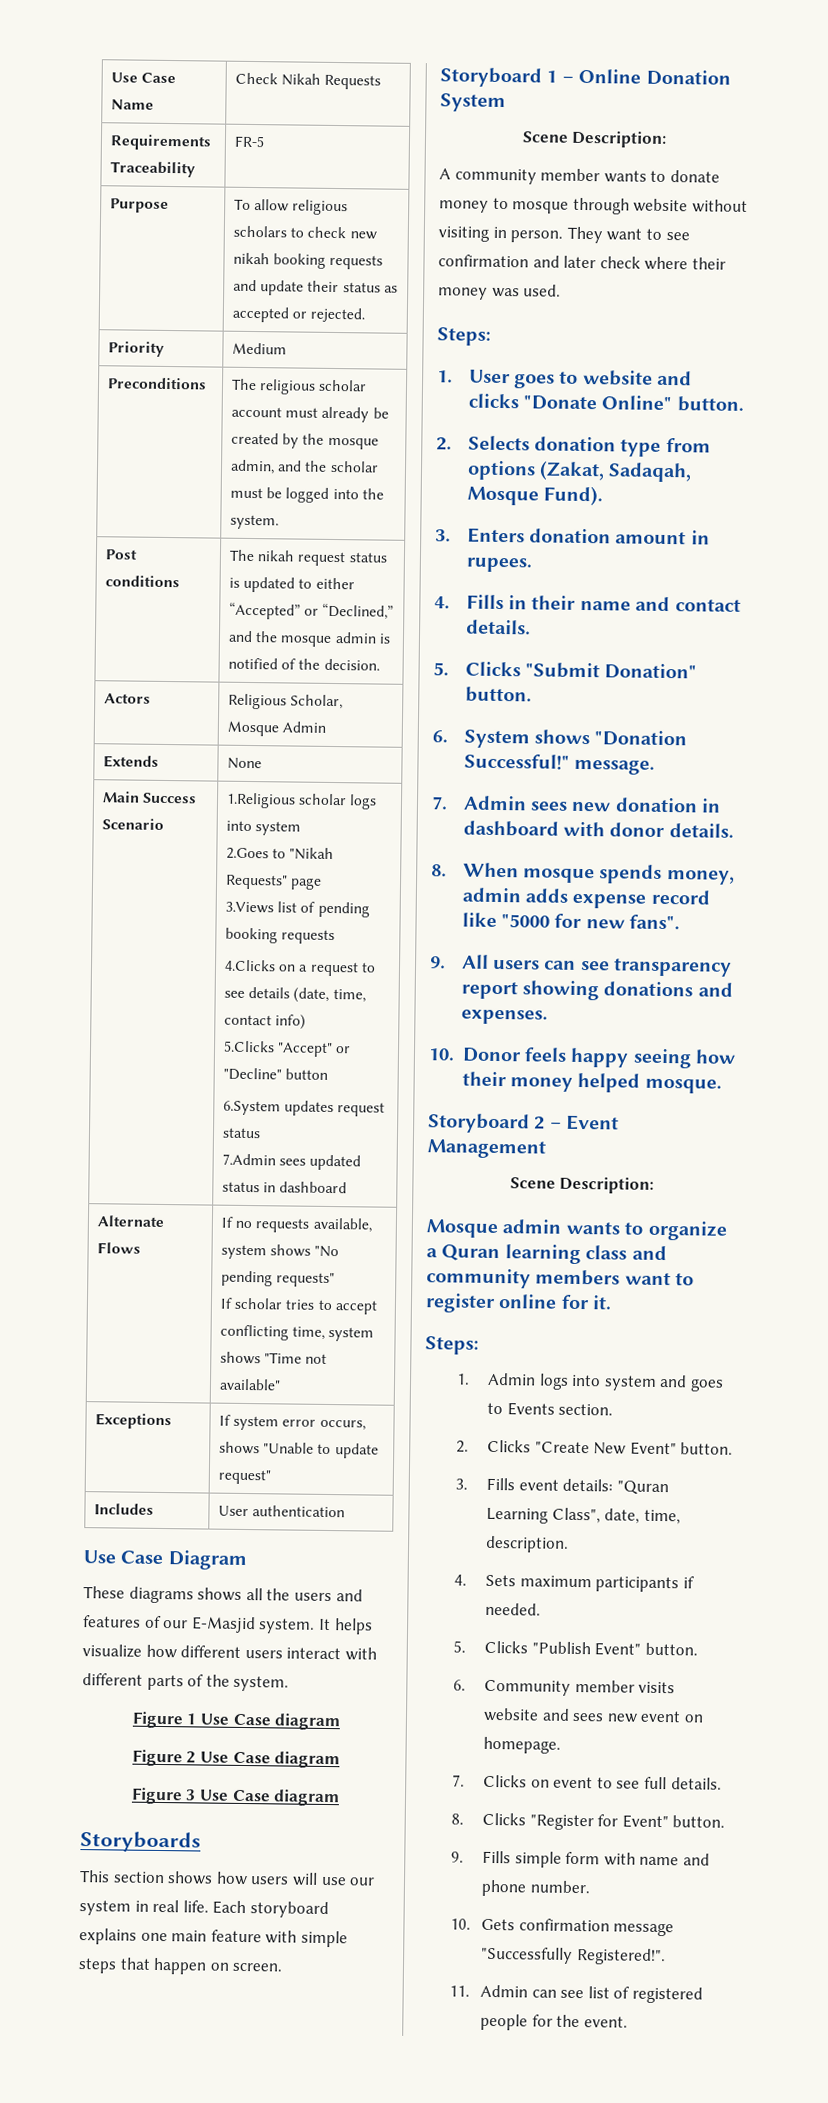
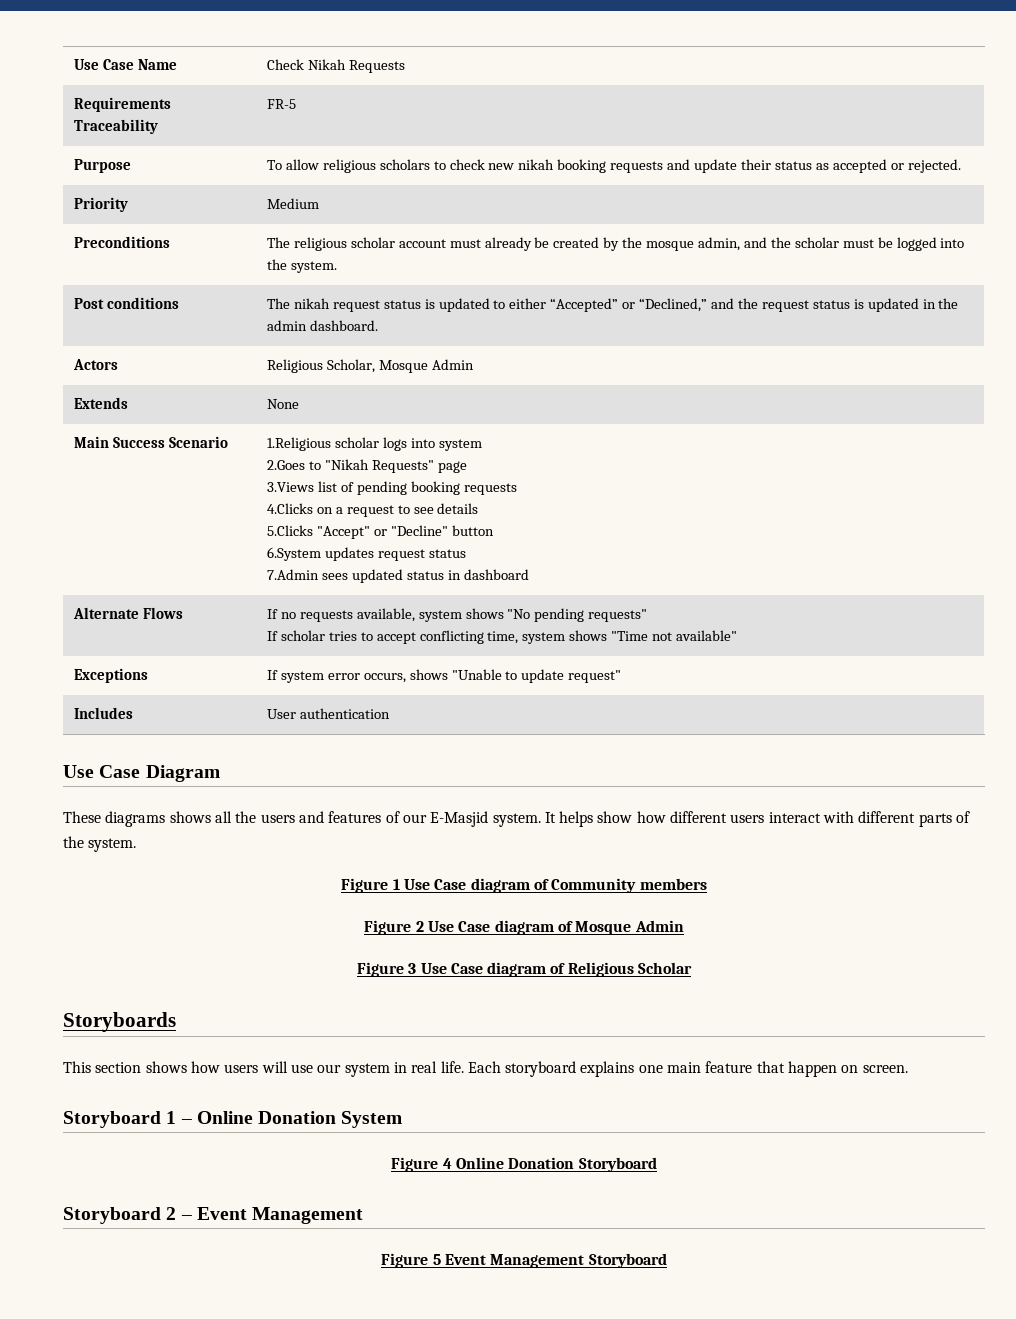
- Post conditions | The nikah request status is updated to either “Accepted” or “Declined,” and the mosque admin is notified of the decision.
+ Post conditions | The nikah request status is updated to either “Accepted” or “Declined,” and the request status is updated in the admin dashboard.
- 4.Clicks on a request to see details (date, time, contact info)
+ 4.Clicks on a request to see details
- It helps visualize how different users interact with different parts of the system.
+ It helps show how different users interact with different parts of the system.
- Figure 1 Use Case diagram
+ Figure 1 Use Case diagram of Community members
- Figure 2 Use Case diagram
+ Figure 2 Use Case diagram of Mosque Admin
- Figure 3 Use Case diagram
+ Figure 3 Use Case diagram of Religious Scholar
- Each storyboard explains one main feature with simple steps that happen on screen.
+ Each storyboard explains one main feature that happen on screen.
  Storyboard 1 – Online Donation System
- Scene Description:
- A community member wants to donate money to mosque through website without visiting in person. They want to see confirmation and later check where their money was used.
- Steps:
- 1. User goes to website and clicks "Donate Online" button.
- 2. Selects donation type from options (Zakat, Sadaqah, Mosque Fund).
- 3. Enters donation amount in rupees.
- 4. Fills in their name and contact details.
- 5. Clicks "Submit Donation" button.
- 6. System shows "Donation Successful!" message.
- 7. Admin sees new donation in dashboard with donor details.
- 8. When mosque spends money, admin adds expense record like "5000 for new fans".
- 9. All users can see transparency report showing donations and expenses.
- 10. Donor feels happy seeing how their money helped mosque.
+ Figure 4 Online Donation Storyboard
  Storyboard 2 – Event Management
- Scene Description:
- Mosque admin wants to organize a Quran learning class and community members want to register online for it.
- Steps:
- 1. Admin logs into system and goes to Events section.
- 2. Clicks "Create New Event" button.
- 3. Fills event details: "Quran Learning Class", date, time, description.
- 4. Sets maximum participants if needed.
- 5. Clicks "Publish Event" button.
- 6. Community member visits website and sees new event on homepage.
- 7. Clicks on event to see full details.
- 8. Clicks "Register for Event" button.
- 9. Fills simple form with name and phone number.
- 10. Gets confirmation message "Successfully Registered!".
- 11. Admin can see list of registered people for the event.
+ Figure 5 Event Management Storyboard

